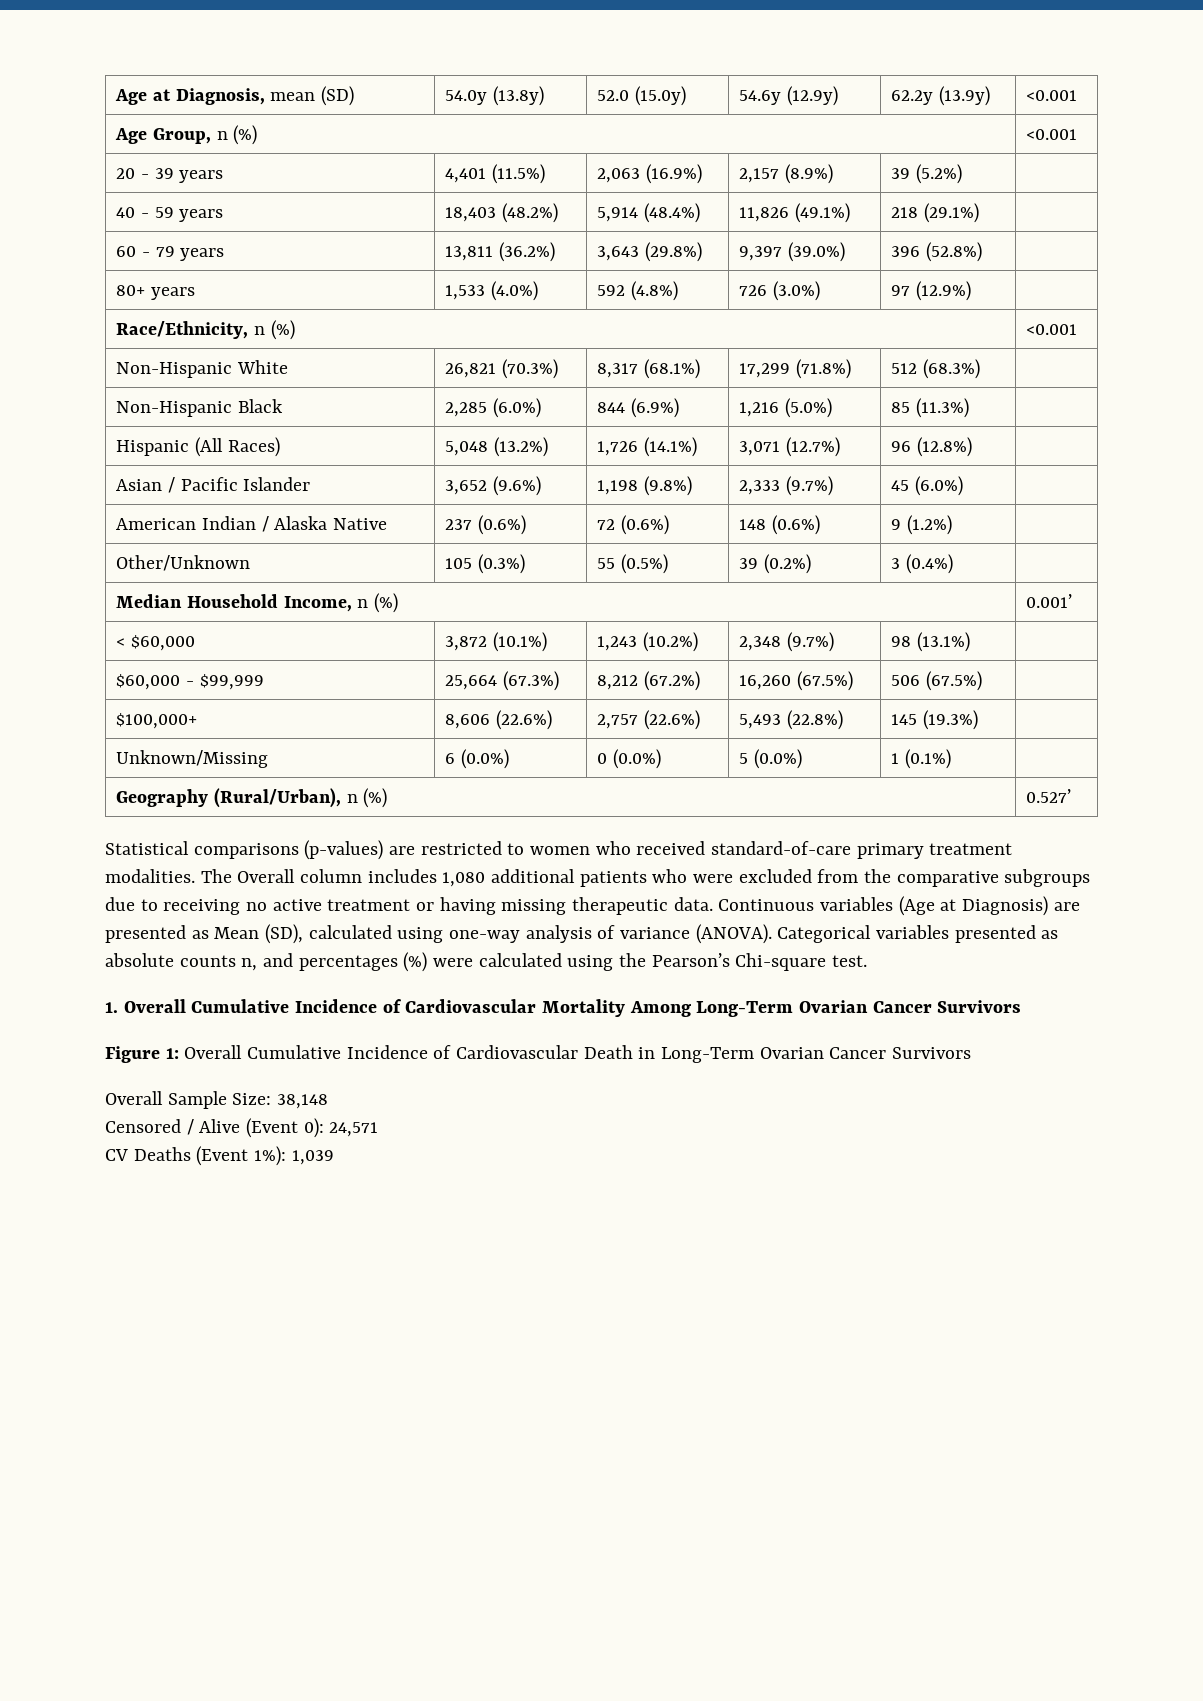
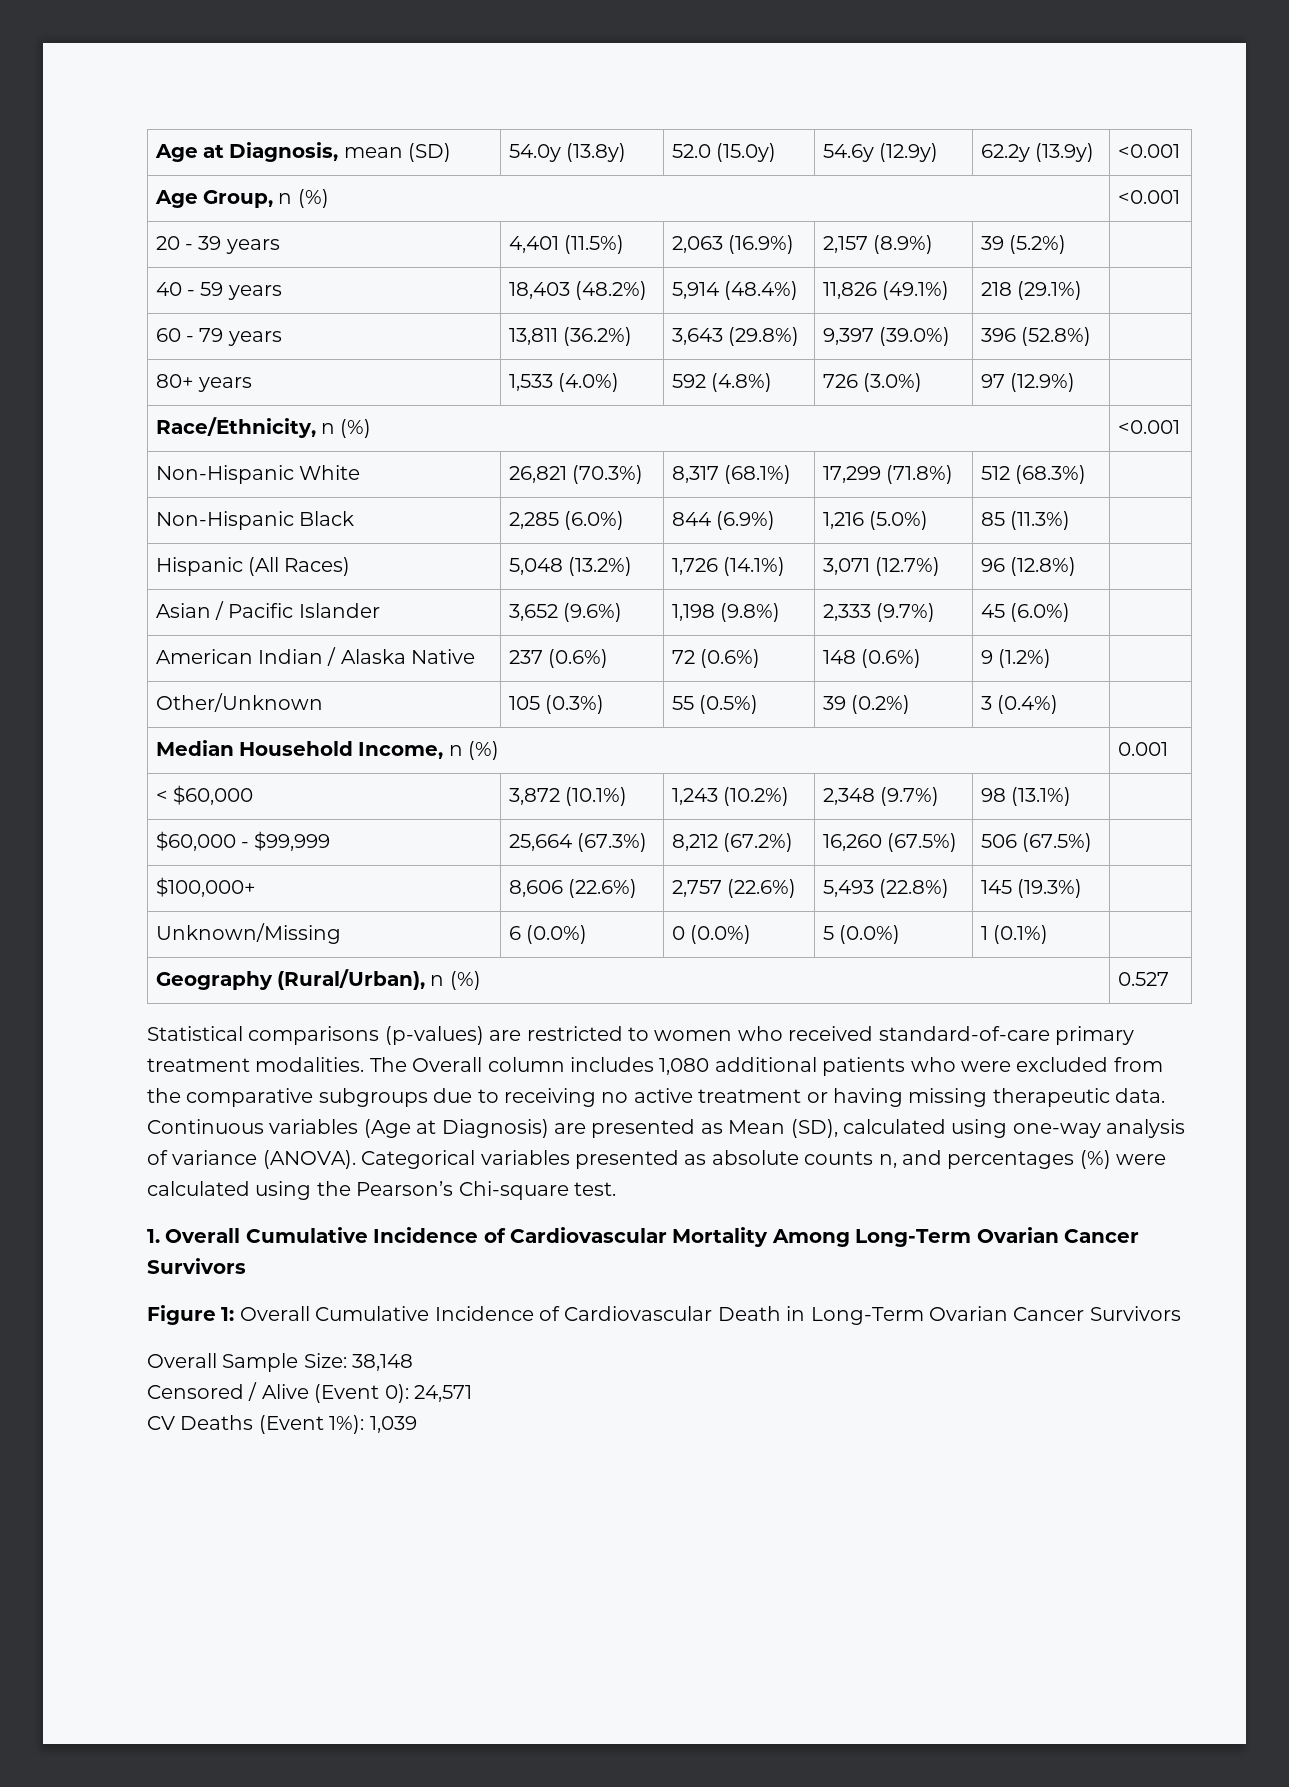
- Median Household Income, n (%) | 0.001’
+ Median Household Income, n (%) | 0.001
- Geography (Rural/Urban), n (%) | 0.527’
+ Geography (Rural/Urban), n (%) | 0.527

